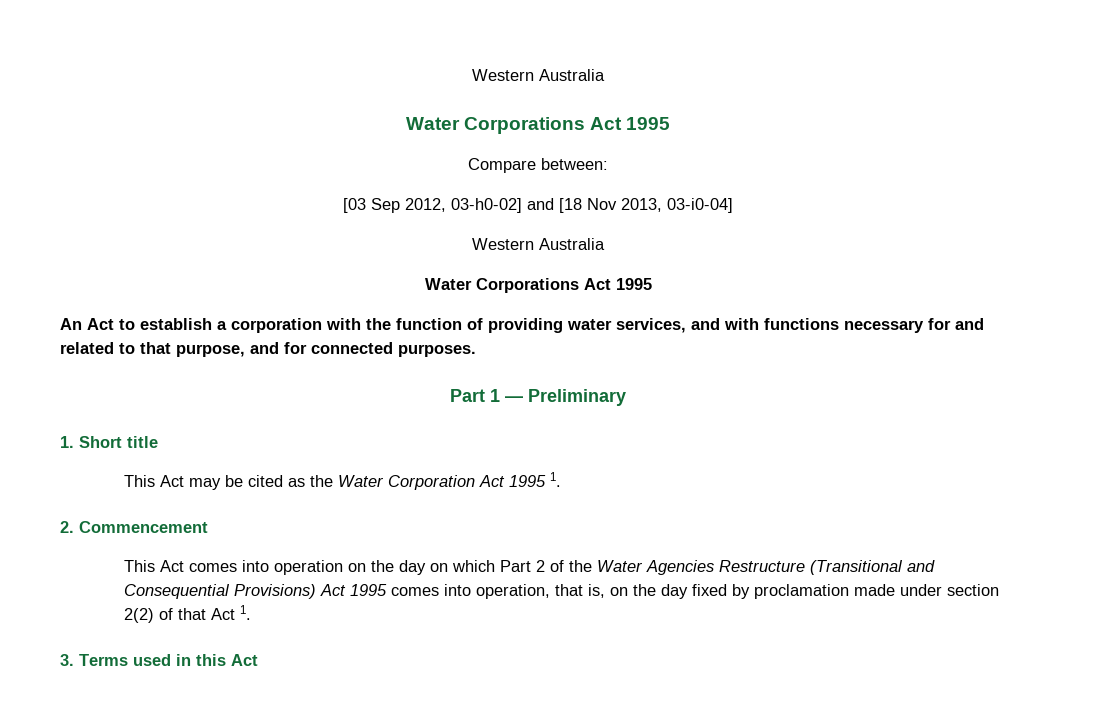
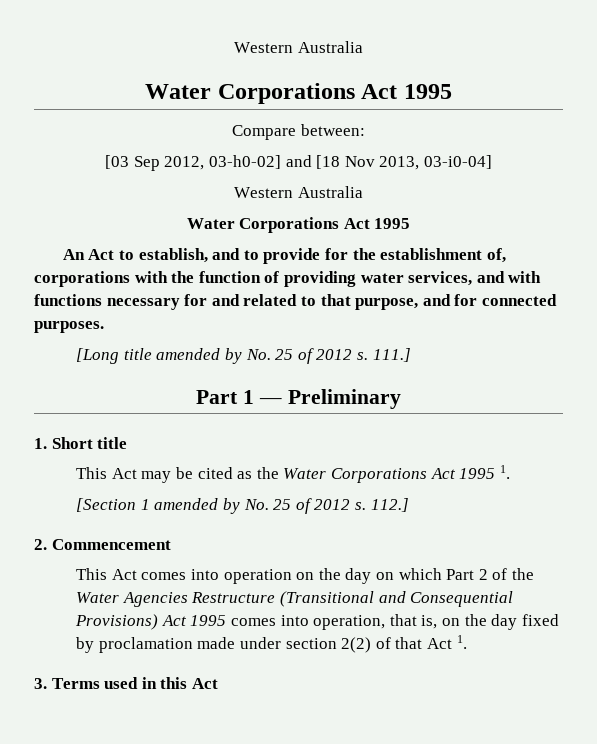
- An Act to establish a corporation with the function of providing water services, and with functions necessary for and related to that purpose, and for connected purposes.
+ An Act to establish, and to provide for the establishment of, corporations with the function of providing water services, and with functions necessary for and related to that purpose, and for connected purposes.
+ [Long title amended by No. 25 of 2012 s. 111.]
- This Act may be cited as the Water Corporation Act 1995 1.
+ This Act may be cited as the Water Corporations Act 1995 1.
+ [Section 1 amended by No. 25 of 2012 s. 112.]

